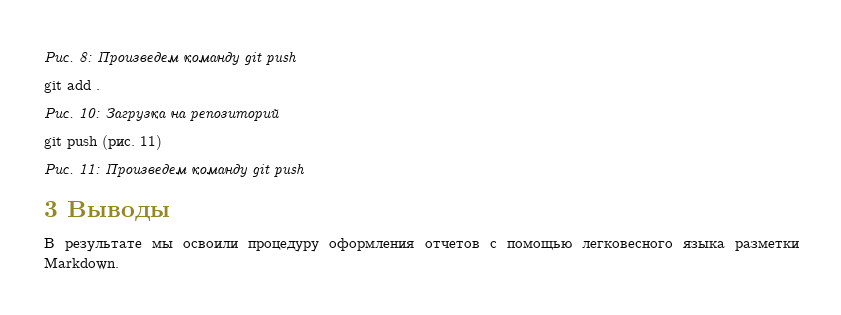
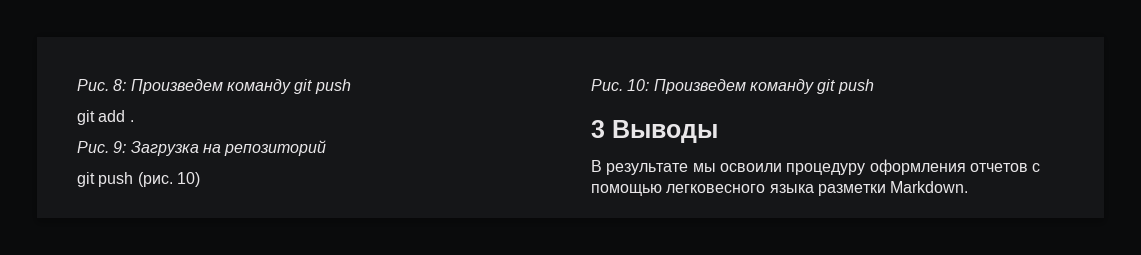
- Рис. 10: Загрузка на репозиторий
+ Рис. 9: Загрузка на репозиторий
- 11)
- Рис. 11: Произведем команду git push
+ 10)
+ Рис. 10: Произведем команду git push

